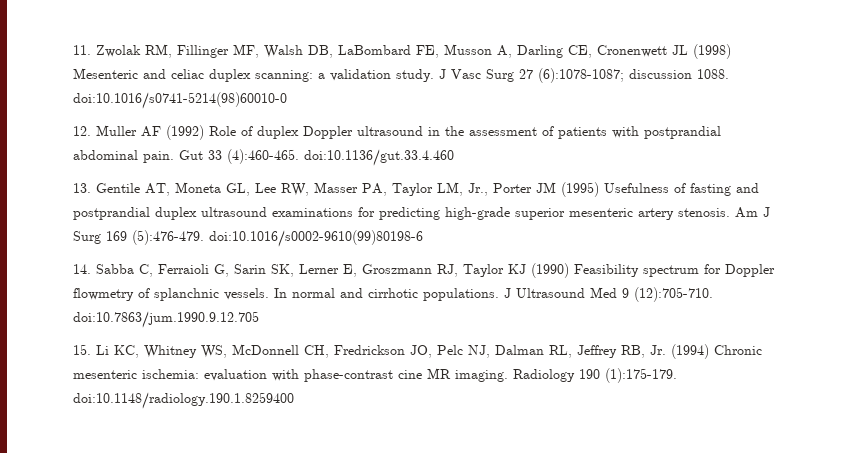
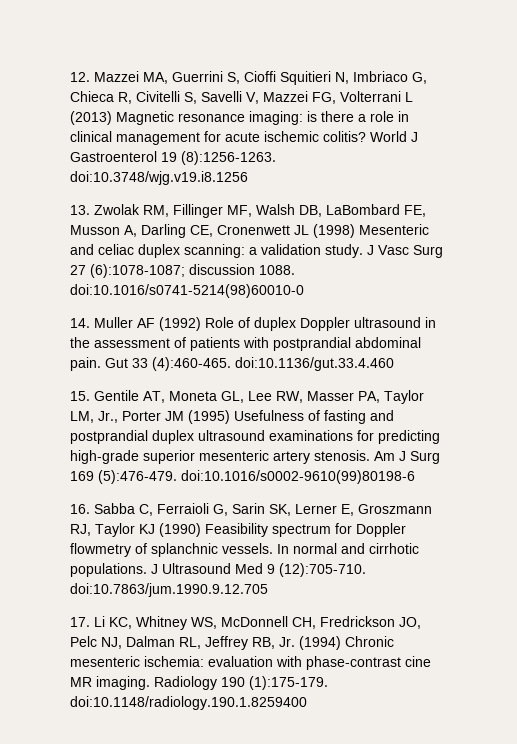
- 11. Zwolak RM, Fillinger MF, Walsh DB, LaBombard FE, Musson A, Darling CE, Cronenwett JL (1998) Mesenteric and celiac duplex scanning: a validation study.
+ 12. Mazzei MA, Guerrini S, Cioffi Squitieri N, Imbriaco G, Chieca R, Civitelli S, Savelli V, Mazzei FG, Volterrani L (2013) Magnetic resonance imaging: is there a role in clinical management for acute ischemic colitis? World J Gastroenterol 19 (8):1256-1263. doi:10.3748/wjg.v19.i8.1256
+ 13. Zwolak RM, Fillinger MF, Walsh DB, LaBombard FE, Musson A, Darling CE, Cronenwett JL (1998) Mesenteric and celiac duplex scanning: a validation study.
- 12. Muller AF (1992) Role of duplex Doppler ultrasound in the assessment of patients with postprandial abdominal pain.
+ 14. Muller AF (1992) Role of duplex Doppler ultrasound in the assessment of patients with postprandial abdominal pain.
- 13. Gentile AT, Moneta GL, Lee RW, Masser PA, Taylor LM, Jr., Porter JM (1995) Usefulness of fasting and postprandial duplex ultrasound examinations for predicting high-grade superior mesenteric artery stenosis.
+ 15. Gentile AT, Moneta GL, Lee RW, Masser PA, Taylor LM, Jr., Porter JM (1995) Usefulness of fasting and postprandial duplex ultrasound examinations for predicting high-grade superior mesenteric artery stenosis.
- 14. Sabba C, Ferraioli G, Sarin SK, Lerner E, Groszmann RJ, Taylor KJ (1990) Feasibility spectrum for Doppler flowmetry of splanchnic vessels.
+ 16. Sabba C, Ferraioli G, Sarin SK, Lerner E, Groszmann RJ, Taylor KJ (1990) Feasibility spectrum for Doppler flowmetry of splanchnic vessels.
- 15. Li KC, Whitney WS, McDonnell CH, Fredrickson JO, Pelc NJ, Dalman RL, Jeffrey RB, Jr. (1994) Chronic mesenteric ischemia: evaluation with phase-contrast cine MR imaging.
+ 17. Li KC, Whitney WS, McDonnell CH, Fredrickson JO, Pelc NJ, Dalman RL, Jeffrey RB, Jr. (1994) Chronic mesenteric ischemia: evaluation with phase-contrast cine MR imaging.

